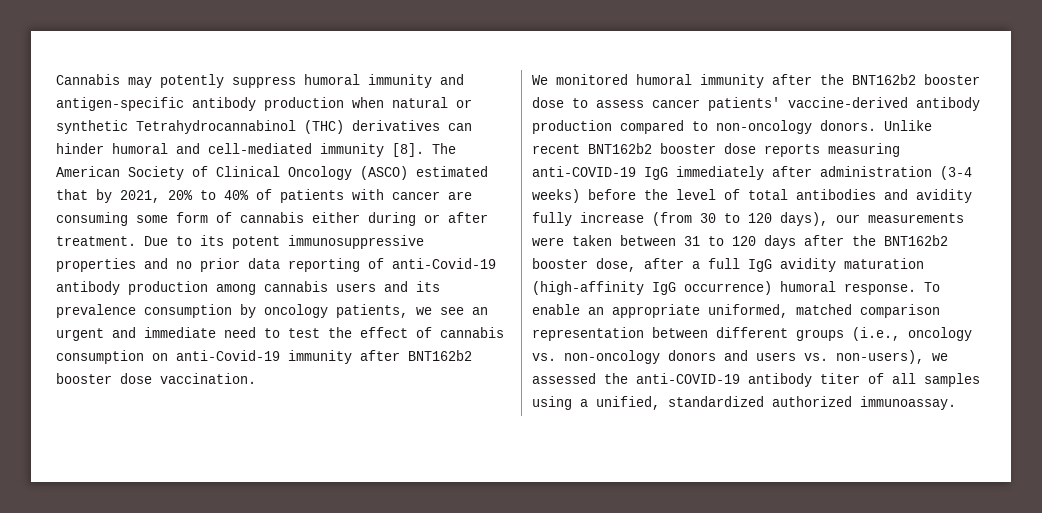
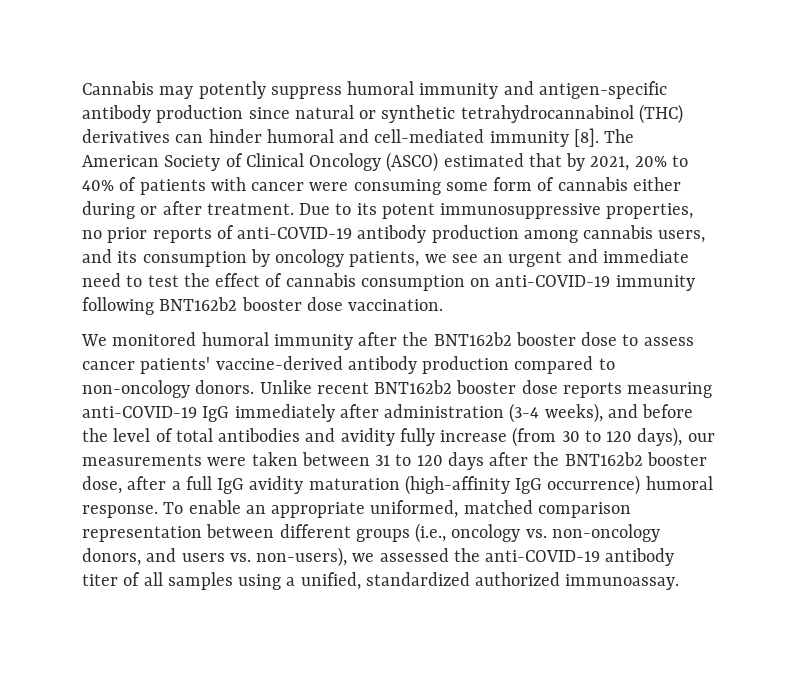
- Cannabis may potently suppress humoral immunity and antigen-specific antibody production when natural or synthetic Tetrahydrocannabinol (THC) derivatives can hinder humoral and cell-mediated immunity [8].
+ Cannabis may potently suppress humoral immunity and antigen-specific antibody production since natural or synthetic tetrahydrocannabinol (THC) derivatives can hinder humoral and cell-mediated immunity [8].
- The American Society of Clinical Oncology (ASCO) estimated that by 2021, 20% to 40% of patients with cancer are consuming some form of cannabis either during or after treatment.
+ The American Society of Clinical Oncology (ASCO) estimated that by 2021, 20% to 40% of patients with cancer were consuming some form of cannabis either during or after treatment.
- Due to its potent immunosuppressive properties and no prior data reporting of anti-Covid-19 antibody production among cannabis users and its prevalence consumption by oncology patients, we see an urgent and immediate need to test the effect of cannabis consumption on anti-Covid-19 immunity after BNT162b2 booster dose vaccination.
+ Due to its potent immunosuppressive properties, no prior reports of anti-COVID-19 antibody production among cannabis users, and its consumption by oncology patients, we see an urgent and immediate need to test the effect of cannabis consumption on anti-COVID-19 immunity following BNT162b2 booster dose vaccination.
- Unlike recent BNT162b2 booster dose reports measuring anti-COVID-19 IgG immediately after administration (3-4 weeks) before the level of total antibodies and avidity fully increase (from 30 to 120 days), our measurements were taken between 31 to 120 days after the BNT162b2 booster dose, after a full IgG avidity maturation (high-affinity IgG occurrence) humoral response.
+ Unlike recent BNT162b2 booster dose reports measuring anti-COVID-19 IgG immediately after administration (3-4 weeks), and before the level of total antibodies and avidity fully increase (from 30 to 120 days), our measurements were taken between 31 to 120 days after the BNT162b2 booster dose, after a full IgG avidity maturation (high-affinity IgG occurrence) humoral response.
- To enable an appropriate uniformed, matched comparison representation between different groups (i.e., oncology vs. non-oncology donors and users vs. non-users), we assessed the anti-COVID-19 antibody titer of all samples using a unified, standardized authorized immunoassay.
+ To enable an appropriate uniformed, matched comparison representation between different groups (i.e., oncology vs. non-oncology donors, and users vs. non-users), we assessed the anti-COVID-19 antibody titer of all samples using a unified, standardized authorized immunoassay.

